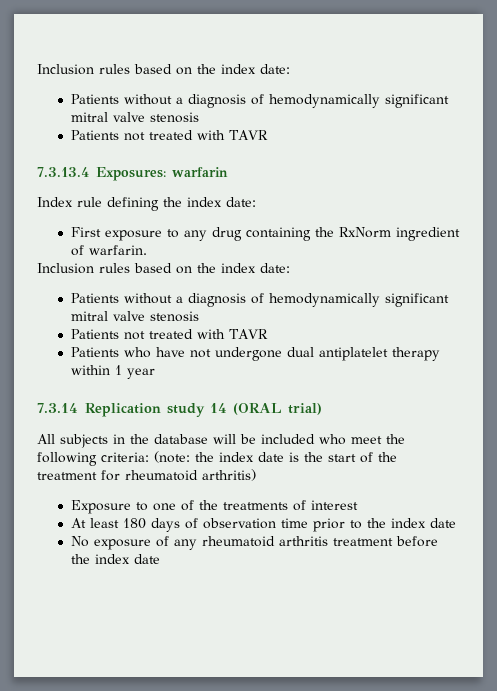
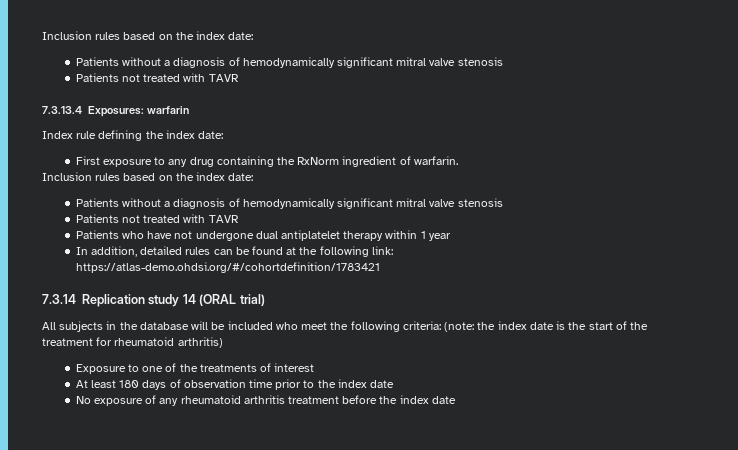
+ In addition, detailed rules can be found at the following link: https://atlas-demo.ohdsi.org/#/cohortdefinition/1783421

